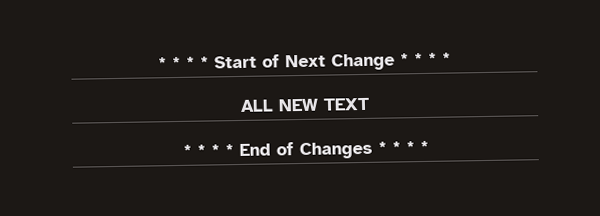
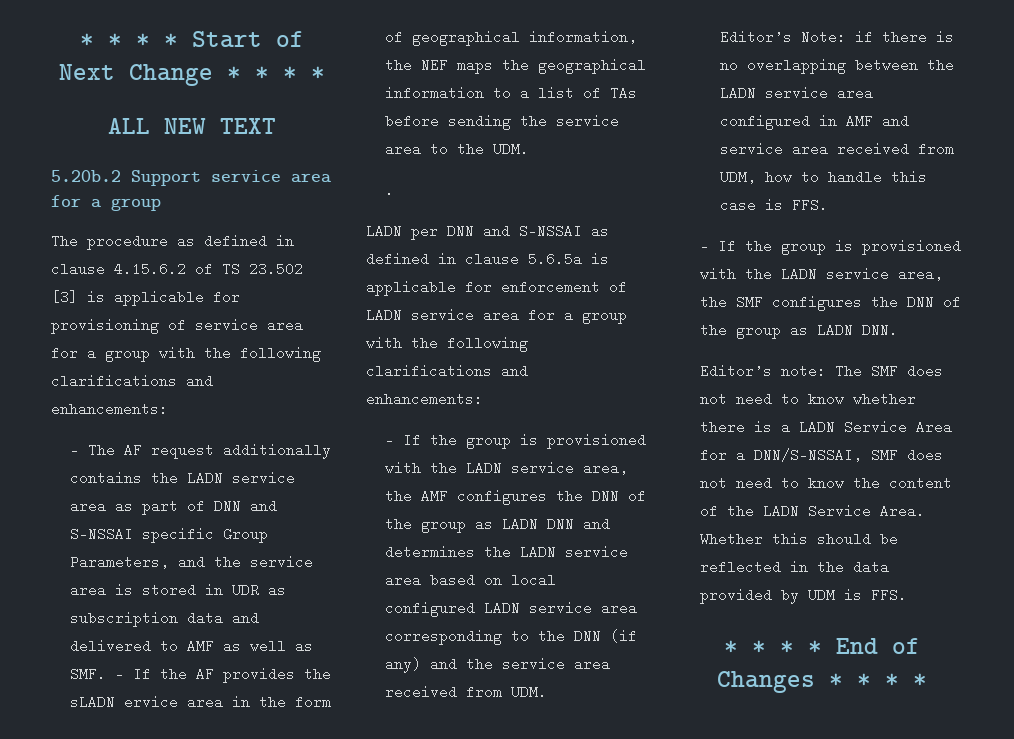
+ 5.20b.2 Support service area for a group
+ The procedure as defined in clause 4.15.6.2 of TS 23.502 [3] is applicable for provisioning of service area for a group with the following clarifications and enhancements:
+ - The AF request additionally contains the LADN service area as part of DNN and S-NSSAI specific Group Parameters, and the service area is stored in UDR as subscription data and delivered to AMF as well as SMF. - If the AF provides the sLADN ervice area in the form of geographical information, the NEF maps the geographical information to a list of TAs before sending the service area to the UDM.
+ .
+ LADN per DNN and S-NSSAI as defined in clause 5.6.5a is applicable for enforcement of LADN service area for a group with the following clarifications and enhancements:
+ - If the group is provisioned with the LADN service area, the AMF configures the DNN of the group as LADN DNN and determines the LADN service area based on local configured LADN service area corresponding to the DNN (if any) and the service area received from UDM.
+ Editor’s Note: if there is no overlapping between the LADN service area configured in AMF and service area received from UDM, how to handle this case is FFS.
+ - If the group is provisioned with the LADN service area, the SMF configures the DNN of the group as LADN DNN.
+ Editor’s note: The SMF does not need to know whether there is a LADN Service Area for a DNN/S-NSSAI, SMF does not need to know the content of the LADN Service Area. Whether this should be reflected in the data provided by UDM is FFS.

